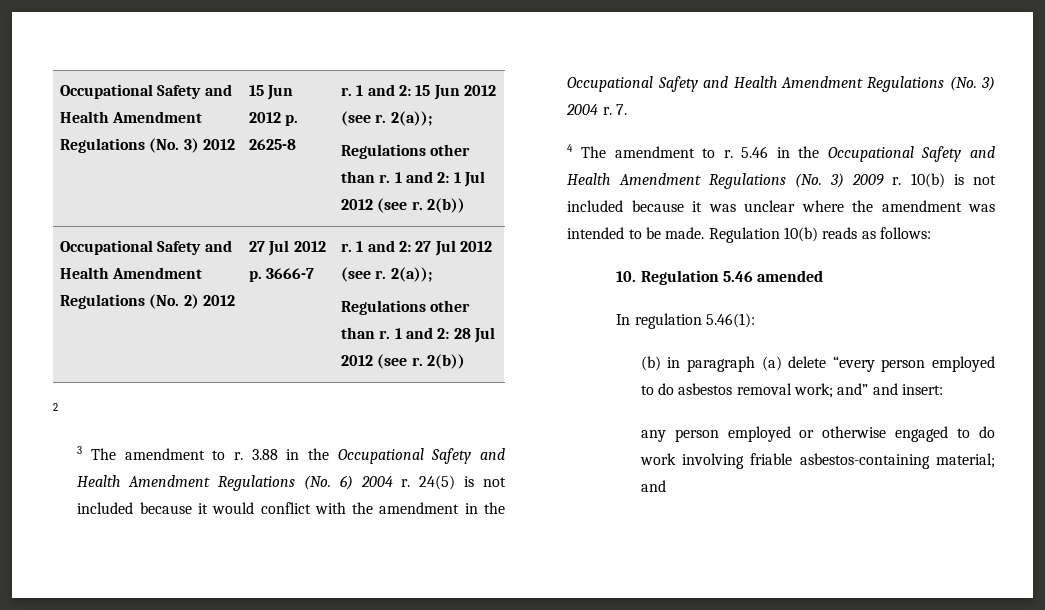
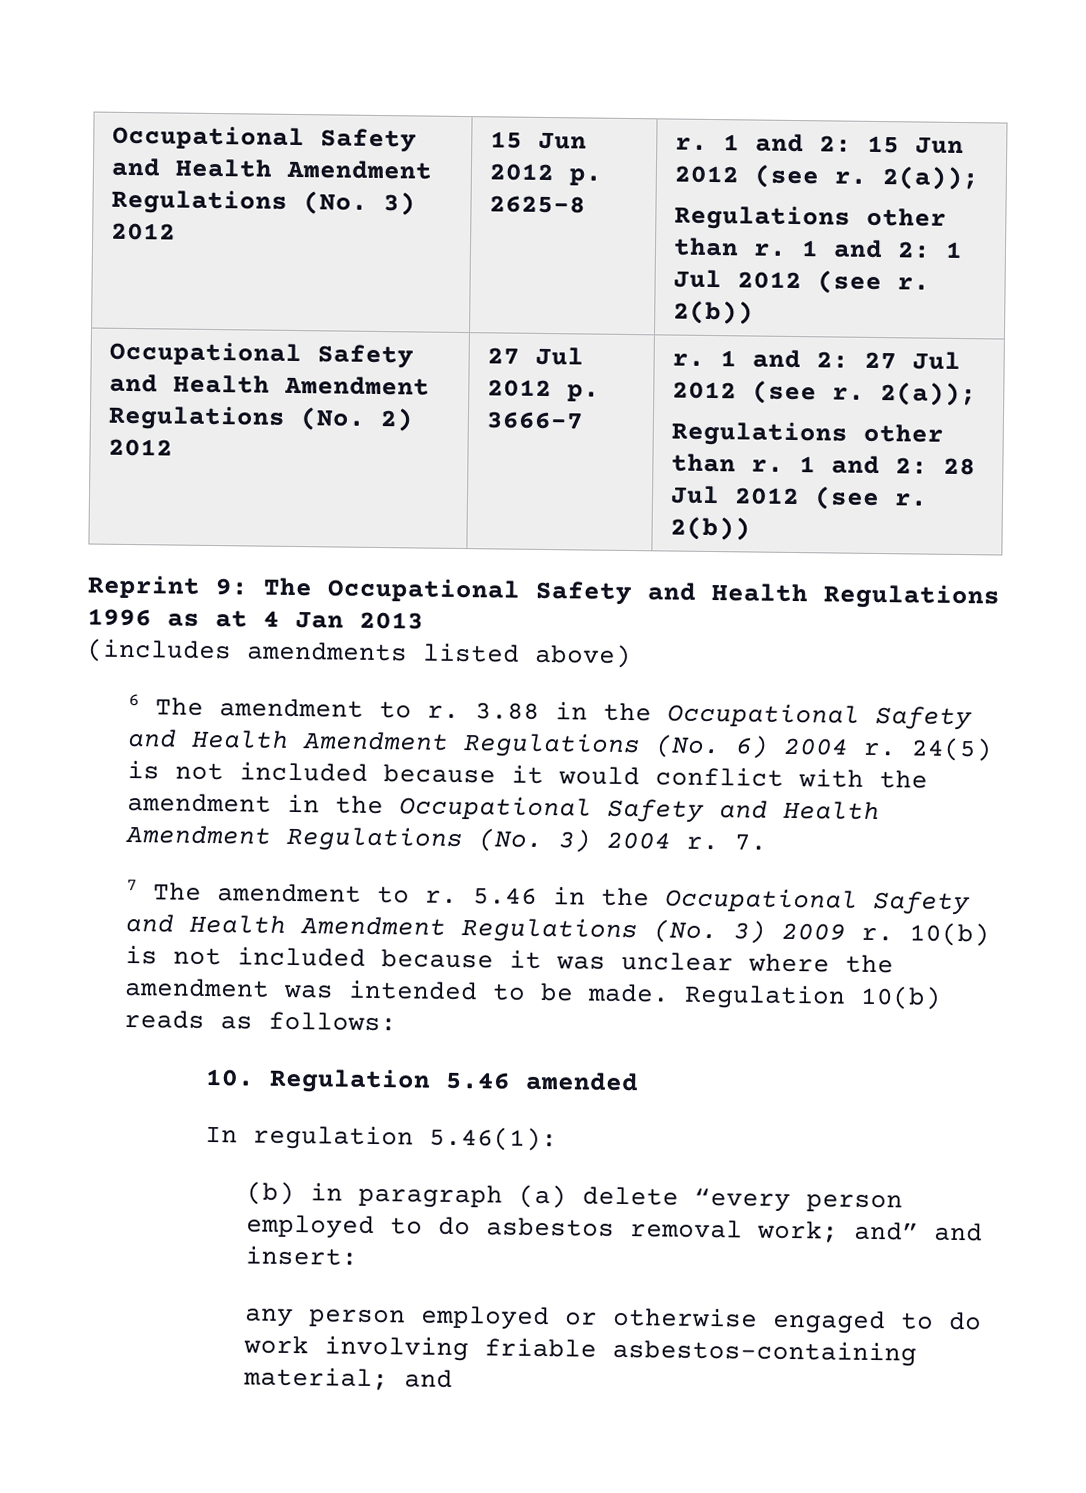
- 2
- 3 The amendment to r.
+ Reprint 9: The Occupational Safety and Health Regulations 1996 as at 4 Jan 2013
+ (includes amendments listed above)
+ 6 The amendment to r.
- 4 The amendment to r.
+ 7 The amendment to r.

